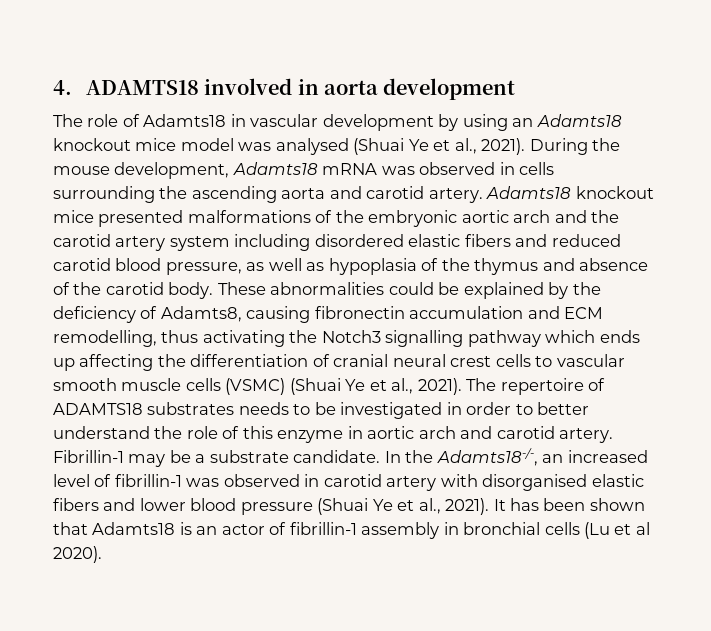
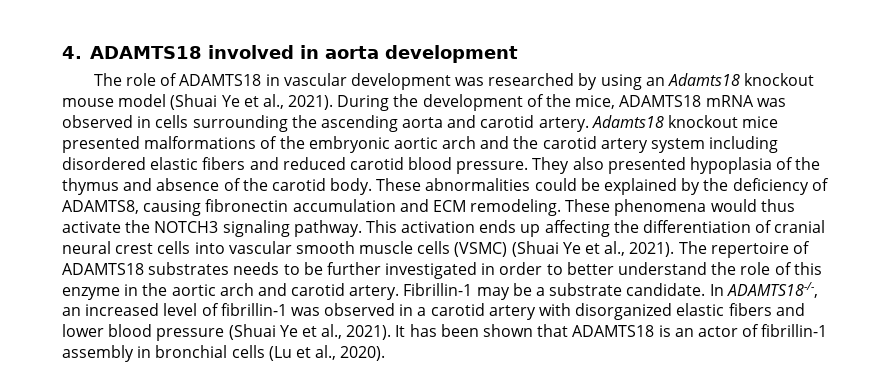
- The role of Adamts18 in vascular development by using an Adamts18 knockout mice model was analysed (Shuai Ye et al., 2021).
+ The role of ADAMTS18 in vascular development was researched by using an Adamts18 knockout mouse model (Shuai Ye et al., 2021).
- During the mouse development, Adamts18 mRNA was observed in cells surrounding the ascending aorta and carotid artery.
+ During the development of the mice, ADAMTS18 mRNA was observed in cells surrounding the ascending aorta and carotid artery.
- Adamts18 knockout mice presented malformations of the embryonic aortic arch and the carotid artery system including disordered elastic fibers and reduced carotid blood pressure, as well as hypoplasia of the thymus and absence of the carotid body.
+ Adamts18 knockout mice presented malformations of the embryonic aortic arch and the carotid artery system including disordered elastic fibers and reduced carotid blood pressure. They also presented hypoplasia of the thymus and absence of the carotid body.
- These abnormalities could be explained by the deficiency of Adamts8, causing fibronectin accumulation and ECM remodelling, thus activating the Notch3 signalling pathway which ends up affecting the differentiation of cranial neural crest cells to vascular smooth muscle cells (VSMC) (Shuai Ye et al., 2021).
+ These abnormalities could be explained by the deficiency of ADAMTS8, causing fibronectin accumulation and ECM remodeling. These phenomena would thus activate the NOTCH3 signaling pathway. This activation ends up affecting the differentiation of cranial neural crest cells into vascular smooth muscle cells (VSMC) (Shuai Ye et al., 2021).
- The repertoire of ADAMTS18 substrates needs to be investigated in order to better understand the role of this enzyme in aortic arch and carotid artery.
+ The repertoire of ADAMTS18 substrates needs to be further investigated in order to better understand the role of this enzyme in the aortic arch and carotid artery.
- In the Adamts18-/-, an increased level of fibrillin-1 was observed in carotid artery with disorganised elastic fibers and lower blood pressure (Shuai Ye et al., 2021).
+ In ADAMTS18-/-, an increased level of fibrillin-1 was observed in a carotid artery with disorganized elastic fibers and lower blood pressure (Shuai Ye et al., 2021).
- It has been shown that Adamts18 is an actor of fibrillin-1 assembly in bronchial cells (Lu et al 2020).
+ It has been shown that ADAMTS18 is an actor of fibrillin-1 assembly in bronchial cells (Lu et al., 2020).

